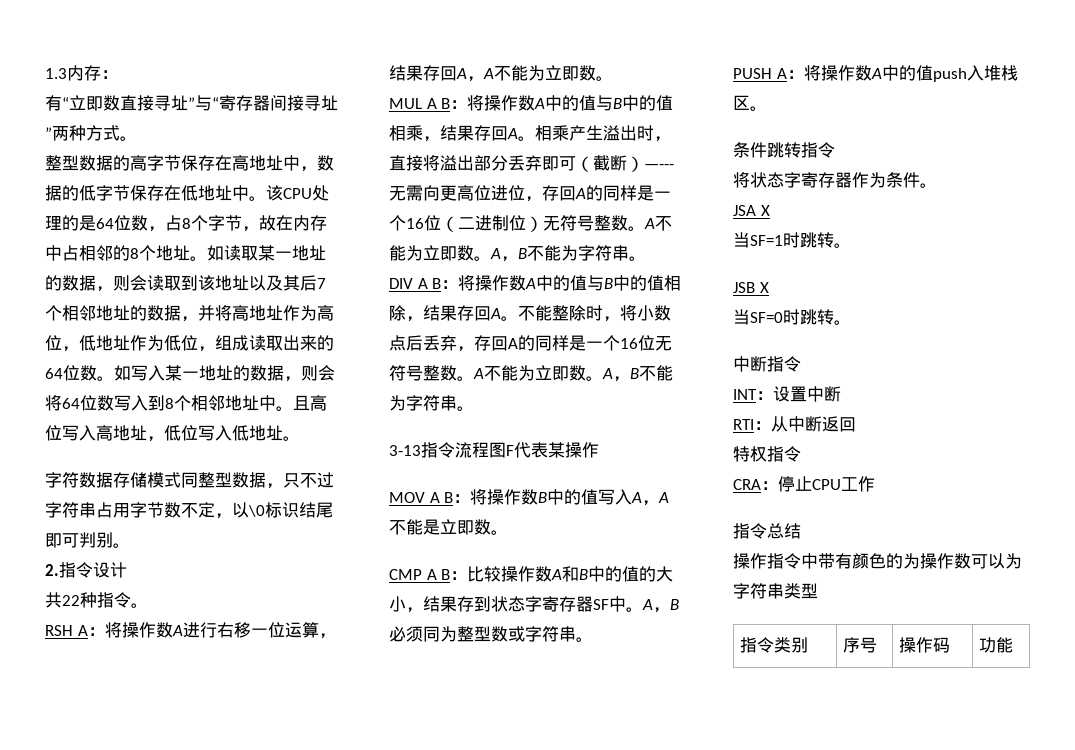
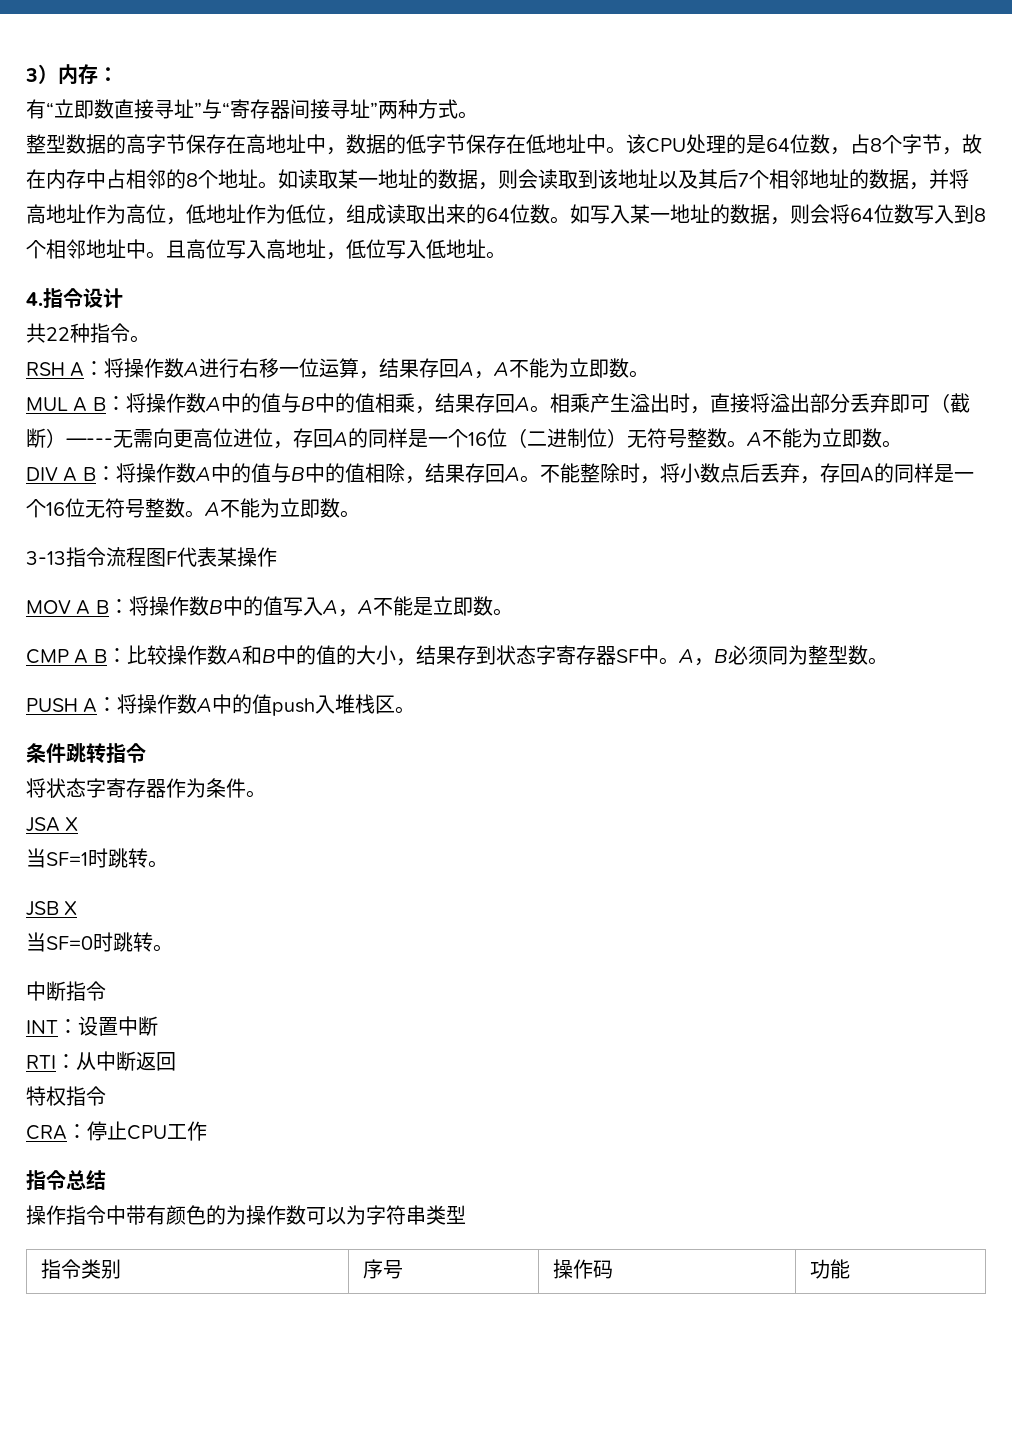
- 1.3内存：
+ 3）内存：
- 字符数据存储模式同整型数据，只不过字符串占用字节数不定，以\0标识结尾即可判别。
- 2.指令设计
+ 4.指令设计
- 相乘产生溢出时，直接将溢出部分丢弃即可（截断）—---无需向更高位进位，存回A的同样是一个16位（二进制位）无符号整数。A不能为立即数。A，B不能为字符串。
+ 相乘产生溢出时，直接将溢出部分丢弃即可（截断）—---无需向更高位进位，存回A的同样是一个16位（二进制位）无符号整数。A不能为立即数。
- 不能整除时，将小数点后丢弃，存回A的同样是一个16位无符号整数。A不能为立即数。A，B不能为字符串。
+ 不能整除时，将小数点后丢弃，存回A的同样是一个16位无符号整数。A不能为立即数。
- A，B必须同为整型数或字符串。
+ A，B必须同为整型数。

